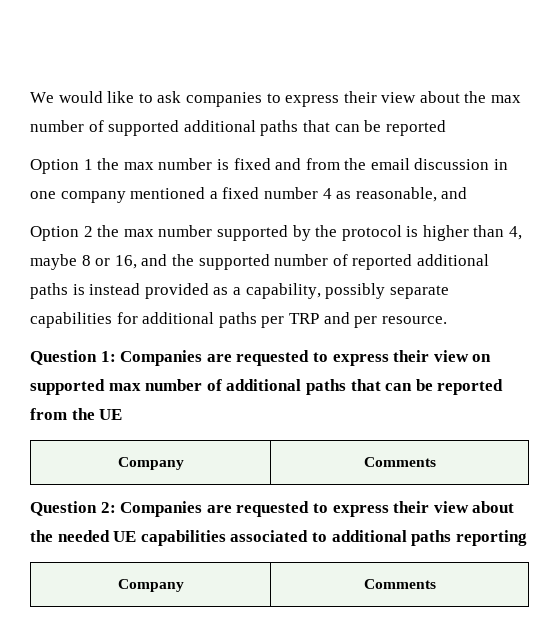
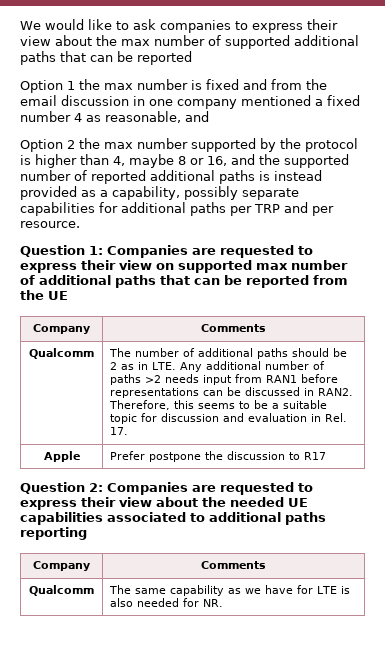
+ Qualcomm | The number of additional paths should be 2 as in LTE. Any additional number of paths >2 needs input from RAN1 before representations can be discussed in RAN2. Therefore, this seems to be a suitable topic for discussion and evaluation in Rel. 17.
+ Apple | Prefer postpone the discussion to R17
+ Qualcomm | The same capability as we have for LTE is also needed for NR.

